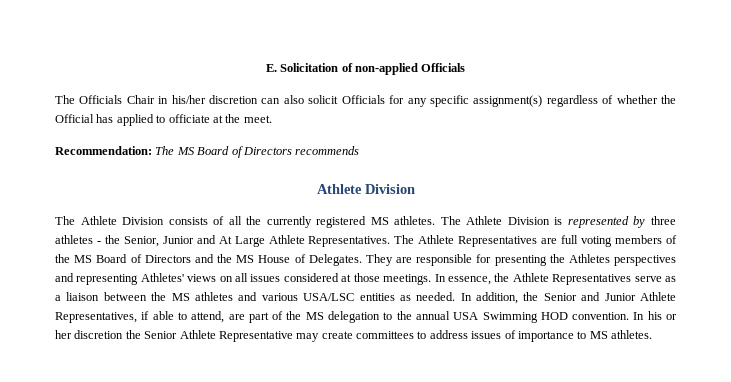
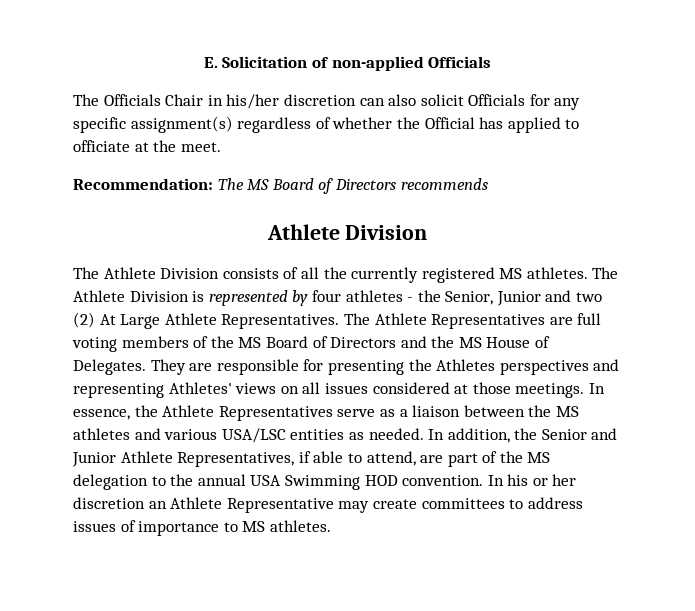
- The Athlete Division is represented by three athletes - the Senior, Junior and At Large Athlete Representatives.
+ The Athlete Division is represented by four athletes - the Senior, Junior and two (2) At Large Athlete Representatives.
- In his or her discretion the Senior Athlete Representative may create committees to address issues of importance to MS athletes.
+ In his or her discretion an Athlete Representative may create committees to address issues of importance to MS athletes.

